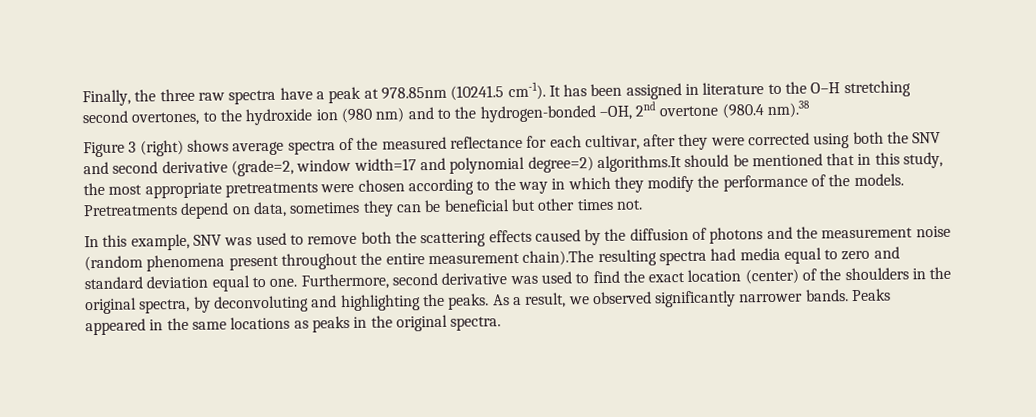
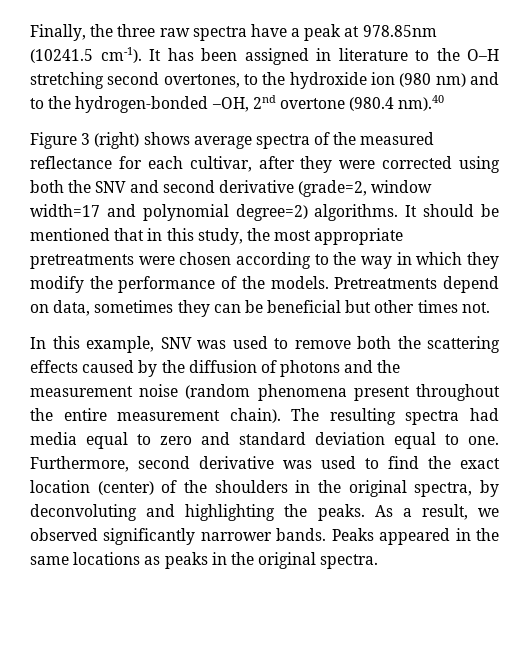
- It has been assigned in literature to the O–H stretching second overtones, to the hydroxide ion (980 nm) and to the hydrogen-bonded –OH, 2nd overtone (980.4 nm).38
+ It has been assigned in literature to the O–H stretching second overtones, to the hydroxide ion (980 nm) and to the hydrogen-bonded –OH, 2nd overtone (980.4 nm).40
- Figure 3 (right) shows average spectra of the measured reflectance for each cultivar, after they were corrected using both the SNV and second derivative (grade=2, window width=17 and polynomial degree=2) algorithms.It should be mentioned that in this study, the most appropriate pretreatments were chosen according to the way in which they modify the performance of the models.
+ Figure 3 (right) shows average spectra of the measured reflectance for each cultivar, after they were corrected using both the SNV and second derivative (grade=2, window width=17 and polynomial degree=2) algorithms. It should be mentioned that in this study, the most appropriate pretreatments were chosen according to the way in which they modify the performance of the models.
- In this example, SNV was used to remove both the scattering effects caused by the diffusion of photons and the measurement noise (random phenomena present throughout the entire measurement chain).The resulting spectra had media equal to zero and standard deviation equal to one.
+ In this example, SNV was used to remove both the scattering effects caused by the diffusion of photons and the measurement noise (random phenomena present throughout the entire measurement chain). The resulting spectra had media equal to zero and standard deviation equal to one.

